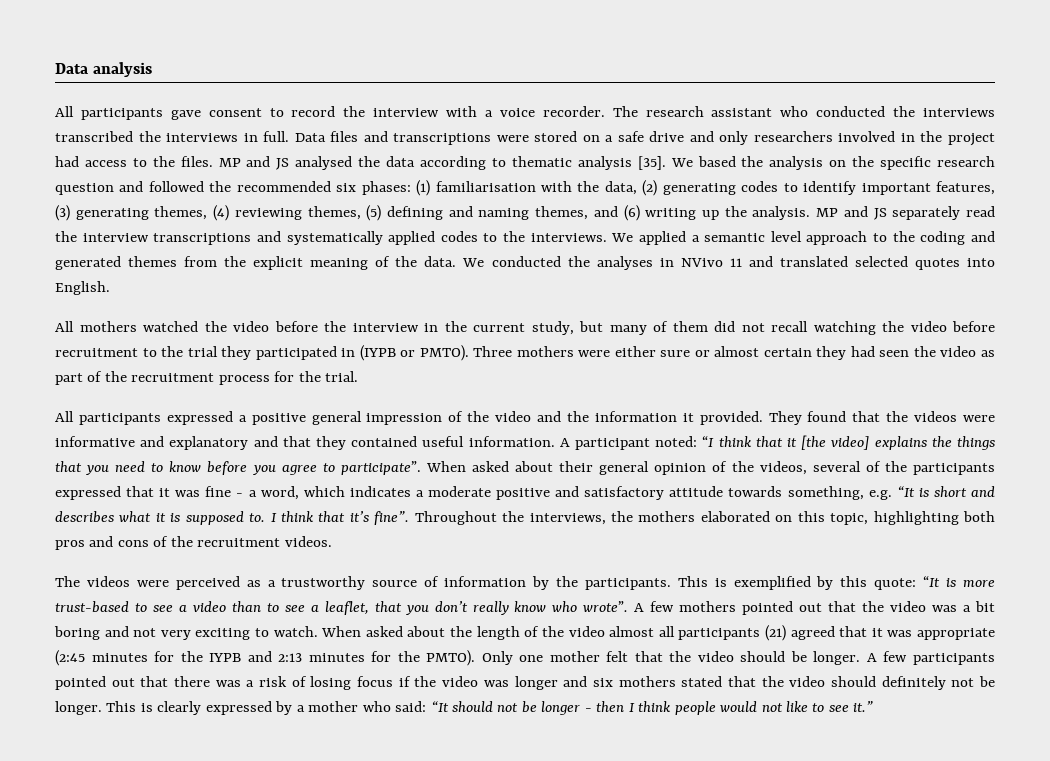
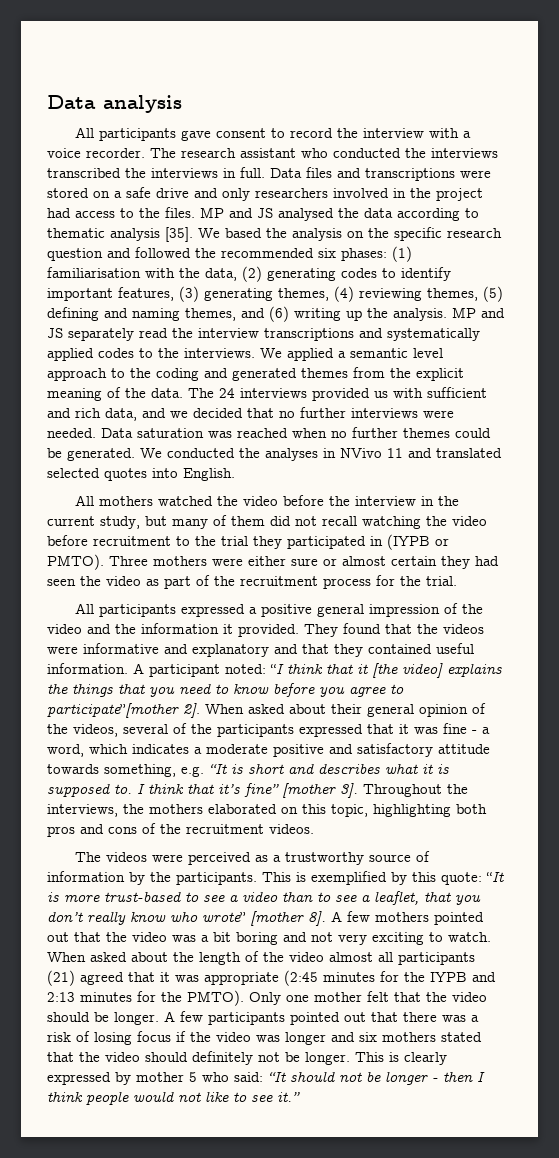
+ The 24 interviews provided us with sufficient and rich data, and we decided that no further interviews were needed. Data saturation was reached when no further themes could be generated.
- A participant noted: “I think that it [the video] explains the things that you need to know before you agree to participate”.
+ A participant noted: “I think that it [the video] explains the things that you need to know before you agree to participate”[mother 2].
- I think that it’s fine”.
+ I think that it’s fine” [mother 3].
- This is exemplified by this quote: “It is more trust-based to see a video than to see a leaflet, that you don’t really know who wrote”.
+ This is exemplified by this quote: “It is more trust-based to see a video than to see a leaflet, that you don’t really know who wrote” [mother 8].
- This is clearly expressed by a mother who said: “It should not be longer - then I think people would not like to see it.”
+ This is clearly expressed by mother 5 who said: “It should not be longer - then I think people would not like to see it.”

